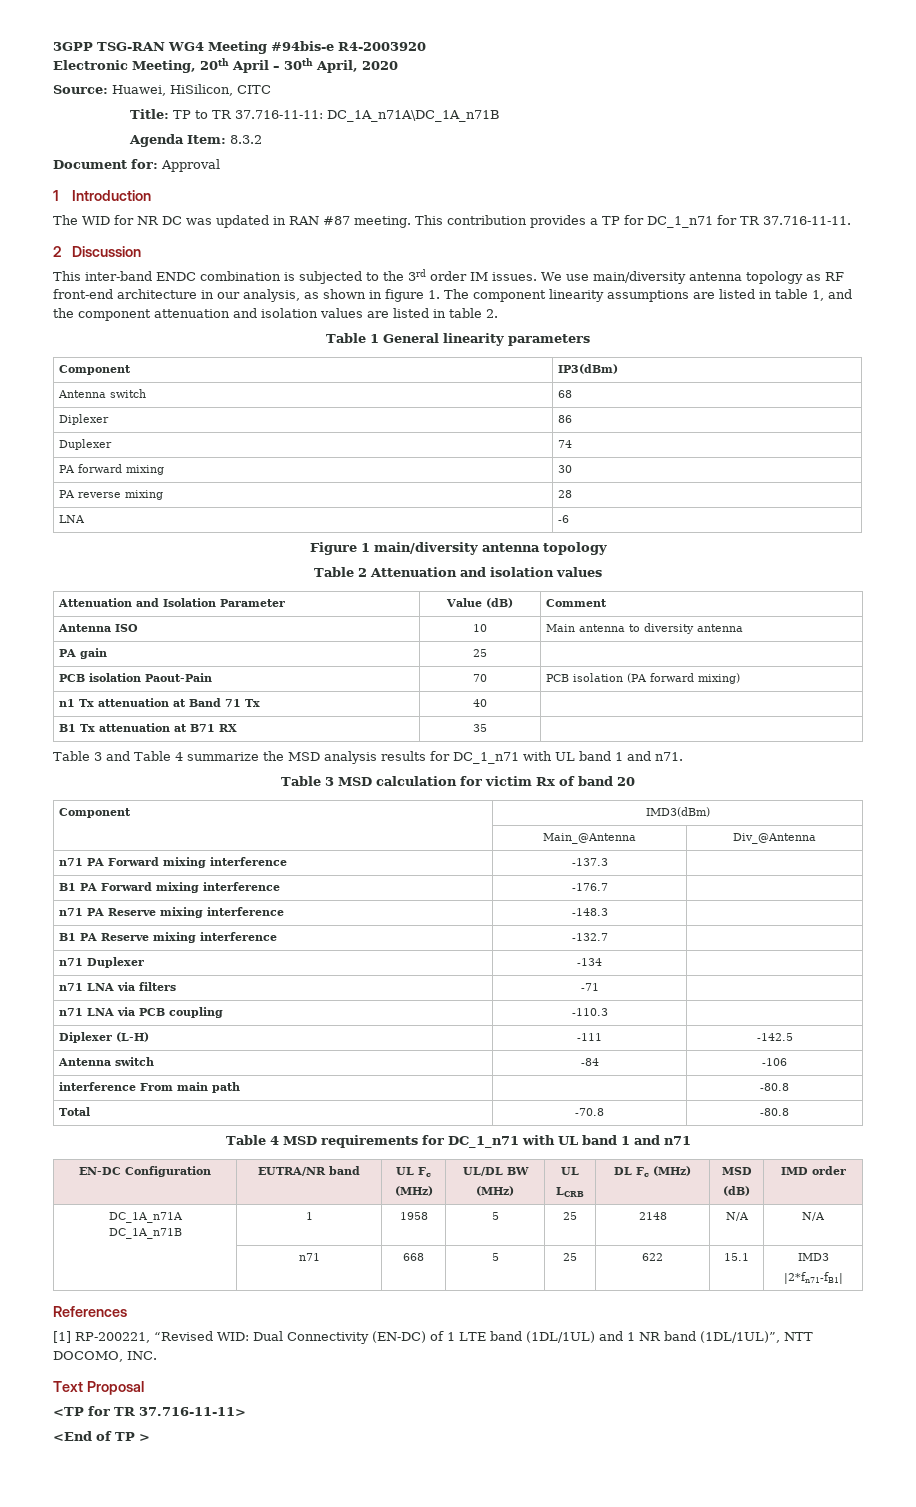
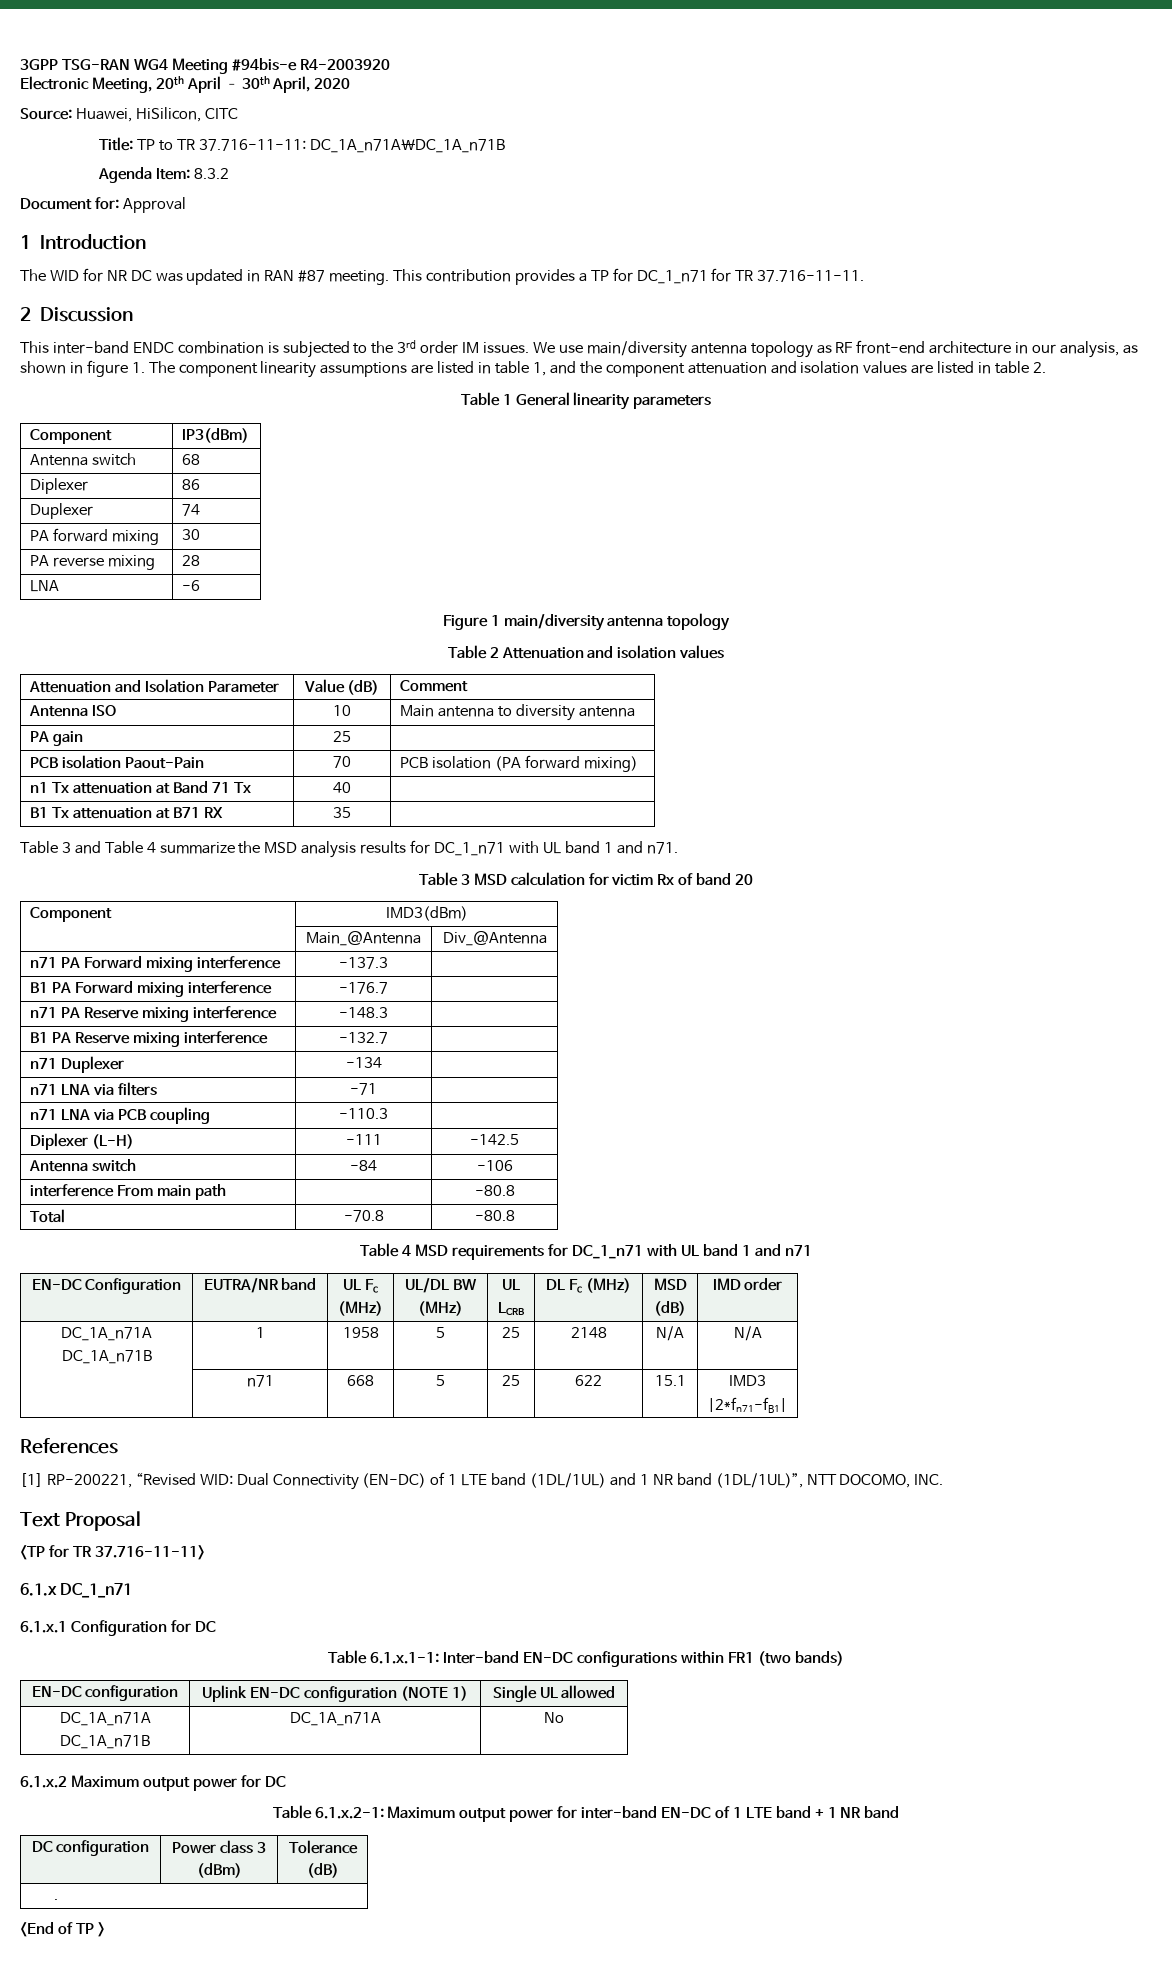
+ 6.1.x DC_1_n71
+ 6.1.x.1 Configuration for DC
+ Table 6.1.x.1-1: Inter-band EN-DC configurations within FR1 (two bands)
+ EN-DC configuration | Uplink EN-DC configuration (NOTE 1) | Single UL allowed
+ DC_1A_n71A
+ DC_1A_n71B | DC_1A_n71A | No
+ 6.1.x.2 Maximum output power for DC
+ Table 6.1.x.2-1: Maximum output power for inter-band EN-DC of 1 LTE band + 1 NR band
+ DC configuration | Power class 3
+ (dBm) | Tolerance
+ (dB)
+ .

